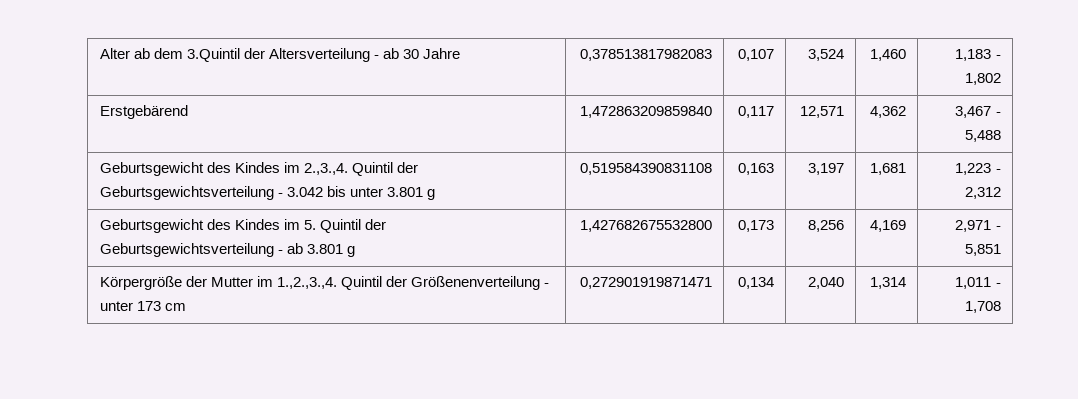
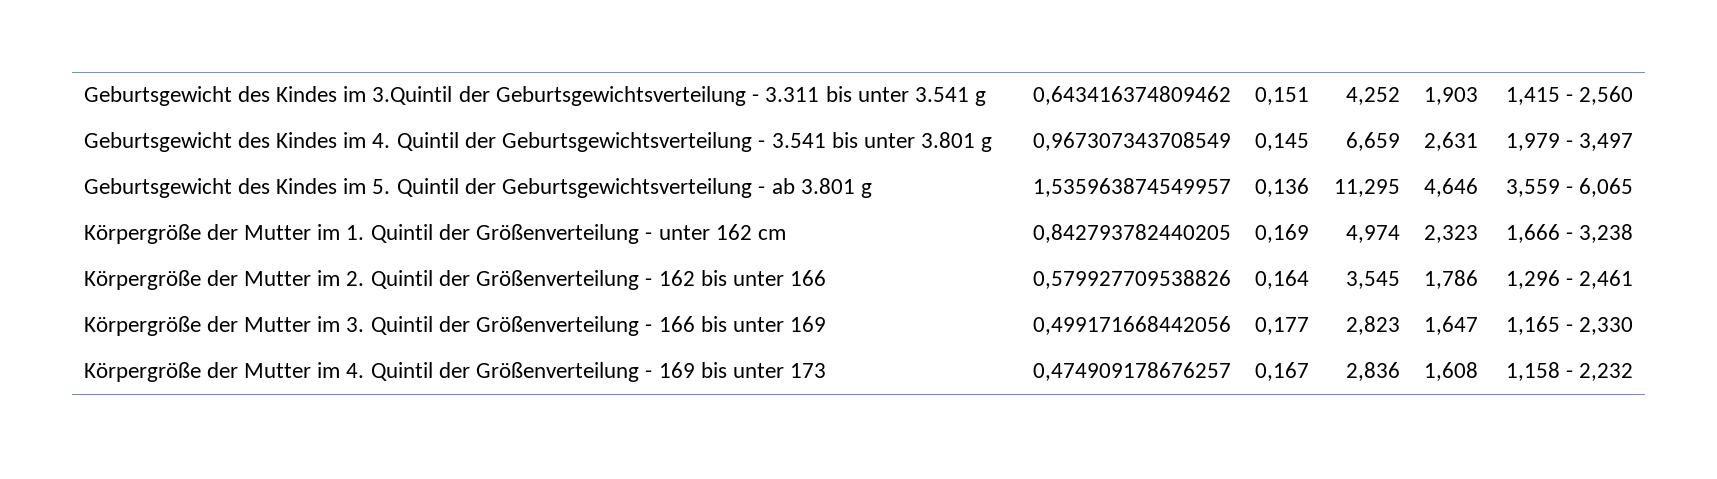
- Alter ab dem 3.Quintil der Altersverteilung - ab 30 Jahre | 0,378513817982083 | 0,107 | 3,524 | 1,460 | 1,183 - 1,802
- Erstgebärend | 1,472863209859840 | 0,117 | 12,571 | 4,362 | 3,467 - 5,488
- Geburtsgewicht des Kindes im 2.,3.,4. Quintil der Geburtsgewichtsverteilung - 3.042 bis unter 3.801 g | 0,519584390831108 | 0,163 | 3,197 | 1,681 | 1,223 - 2,312
+ Geburtsgewicht des Kindes im 3.Quintil der Geburtsgewichtsverteilung - 3.311 bis unter 3.541 g | 0,643416374809462 | 0,151 | 4,252 | 1,903 | 1,415 - 2,560
+ Geburtsgewicht des Kindes im 4. Quintil der Geburtsgewichtsverteilung - 3.541 bis unter 3.801 g | 0,967307343708549 | 0,145 | 6,659 | 2,631 | 1,979 - 3,497
- Geburtsgewicht des Kindes im 5. Quintil der Geburtsgewichtsverteilung - ab 3.801 g | 1,427682675532800 | 0,173 | 8,256 | 4,169 | 2,971 - 5,851
- Körpergröße der Mutter im 1.,2.,3.,4. Quintil der Größenenverteilung - unter 173 cm | 0,272901919871471 | 0,134 | 2,040 | 1,314 | 1,011 - 1,708
+ Geburtsgewicht des Kindes im 5. Quintil der Geburtsgewichtsverteilung - ab 3.801 g | 1,535963874549957 | 0,136 | 11,295 | 4,646 | 3,559 - 6,065
+ Körpergröße der Mutter im 1. Quintil der Größenverteilung - unter 162 cm | 0,842793782440205 | 0,169 | 4,974 | 2,323 | 1,666 - 3,238
+ Körpergröße der Mutter im 2. Quintil der Größenverteilung - 162 bis unter 166 | 0,579927709538826 | 0,164 | 3,545 | 1,786 | 1,296 - 2,461
+ Körpergröße der Mutter im 3. Quintil der Größenverteilung - 166 bis unter 169 | 0,499171668442056 | 0,177 | 2,823 | 1,647 | 1,165 - 2,330
+ Körpergröße der Mutter im 4. Quintil der Größenverteilung - 169 bis unter 173 | 0,474909178676257 | 0,167 | 2,836 | 1,608 | 1,158 - 2,232

